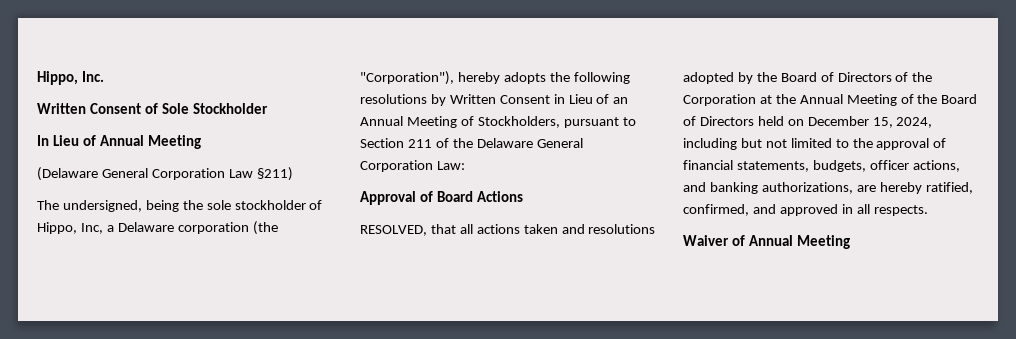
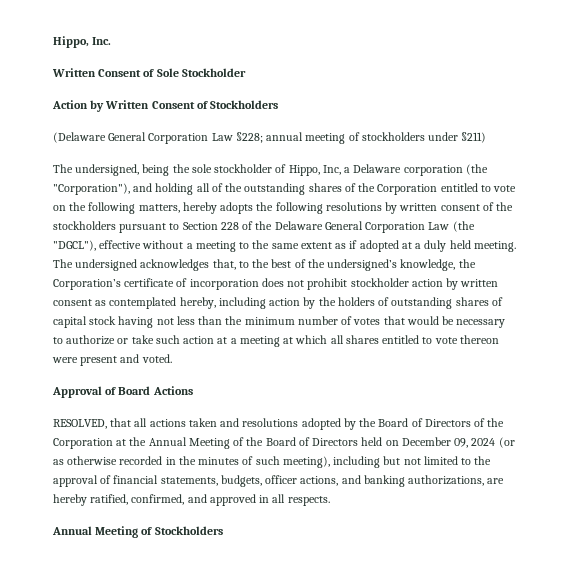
- In Lieu of Annual Meeting
- (Delaware General Corporation Law §211)
+ Action by Written Consent of Stockholders
+ (Delaware General Corporation Law §228; annual meeting of stockholders under §211)
- The undersigned, being the sole stockholder of Hippo, Inc, a Delaware corporation (the "Corporation"), hereby adopts the following resolutions by Written Consent in Lieu of an Annual Meeting of Stockholders, pursuant to Section 211 of the Delaware General Corporation Law:
+ The undersigned, being the sole stockholder of Hippo, Inc, a Delaware corporation (the "Corporation"), and holding all of the outstanding shares of the Corporation entitled to vote on the following matters, hereby adopts the following resolutions by written consent of the stockholders pursuant to Section 228 of the Delaware General Corporation Law (the "DGCL"), effective without a meeting to the same extent as if adopted at a duly held meeting. The undersigned acknowledges that, to the best of the undersigned’s knowledge, the Corporation’s certificate of incorporation does not prohibit stockholder action by written consent as contemplated hereby, including action by the holders of outstanding shares of capital stock having not less than the minimum number of votes that would be necessary to authorize or take such action at a meeting at which all shares entitled to vote thereon were present and voted.
- RESOLVED, that all actions taken and resolutions adopted by the Board of Directors of the Corporation at the Annual Meeting of the Board of Directors held on December 15, 2024, including but not limited to the approval of financial statements, budgets, officer actions, and banking authorizations, are hereby ratified, confirmed, and approved in all respects.
+ RESOLVED, that all actions taken and resolutions adopted by the Board of Directors of the Corporation at the Annual Meeting of the Board of Directors held on December 09, 2024 (or as otherwise recorded in the minutes of such meeting), including but not limited to the approval of financial statements, budgets, officer actions, and banking authorizations, are hereby ratified, confirmed, and approved in all respects.
- Waiver of Annual Meeting
+ Annual Meeting of Stockholders

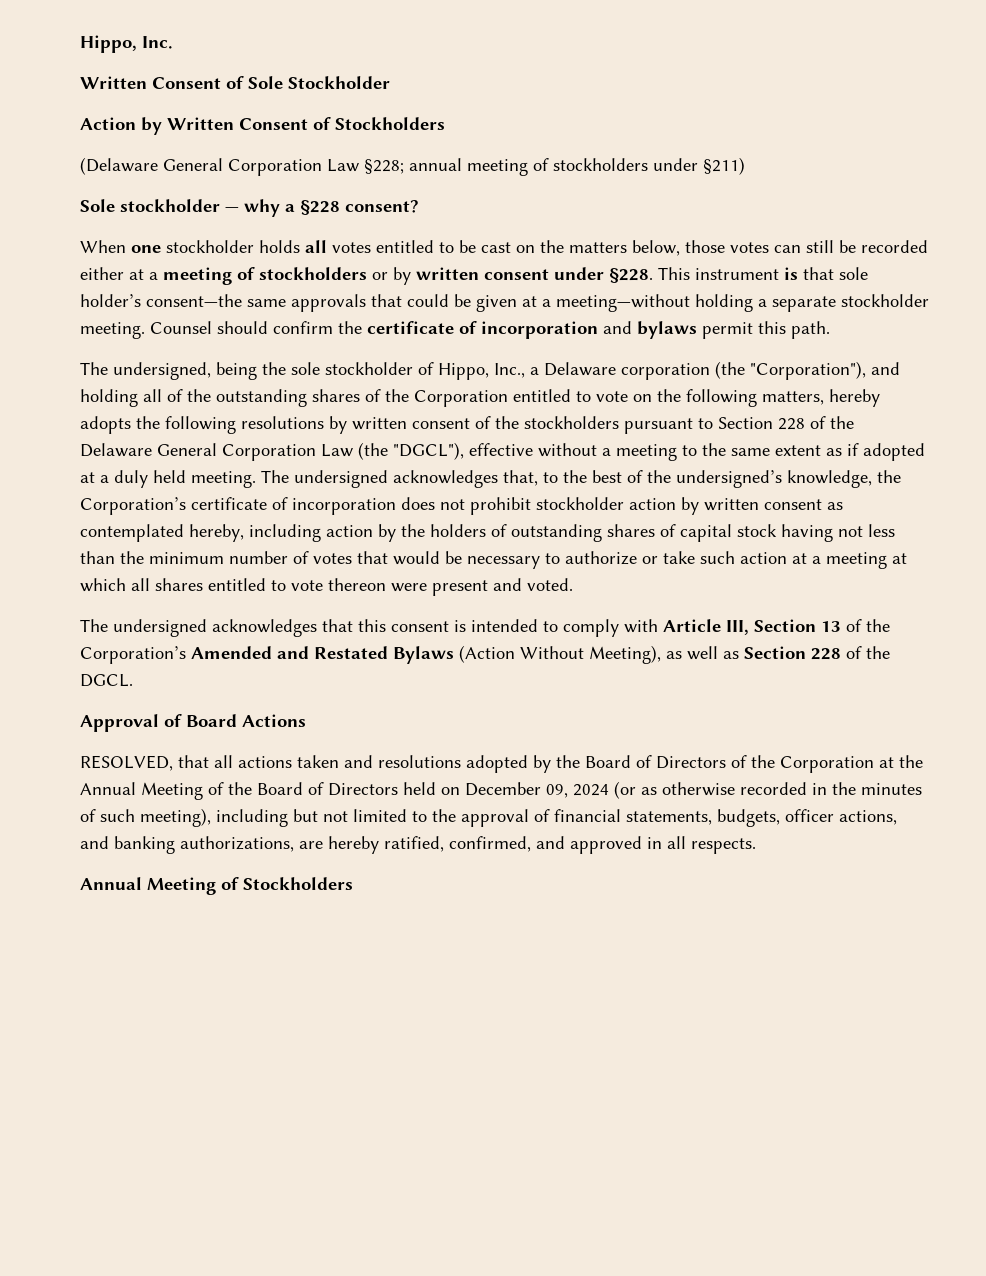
+ Sole stockholder — why a §228 consent?
+ When one stockholder holds all votes entitled to be cast on the matters below, those votes can still be recorded either at a meeting of stockholders or by written consent under §228. This instrument is that sole holder’s consent—the same approvals that could be given at a meeting—without holding a separate stockholder meeting. Counsel should confirm the certificate of incorporation and bylaws permit this path.
- The undersigned, being the sole stockholder of Hippo, Inc, a Delaware corporation (the "Corporation"), and holding all of the outstanding shares of the Corporation entitled to vote on the following matters, hereby adopts the following resolutions by written consent of the stockholders pursuant to Section 228 of the Delaware General Corporation Law (the "DGCL"), effective without a meeting to the same extent as if adopted at a duly held meeting.
+ The undersigned, being the sole stockholder of Hippo, Inc., a Delaware corporation (the "Corporation"), and holding all of the outstanding shares of the Corporation entitled to vote on the following matters, hereby adopts the following resolutions by written consent of the stockholders pursuant to Section 228 of the Delaware General Corporation Law (the "DGCL"), effective without a meeting to the same extent as if adopted at a duly held meeting.
+ The undersigned acknowledges that this consent is intended to comply with Article III, Section 13 of the Corporation’s Amended and Restated Bylaws (Action Without Meeting), as well as Section 228 of the DGCL.

